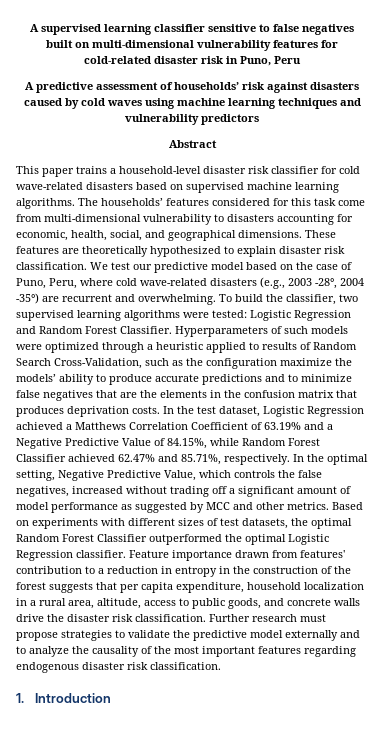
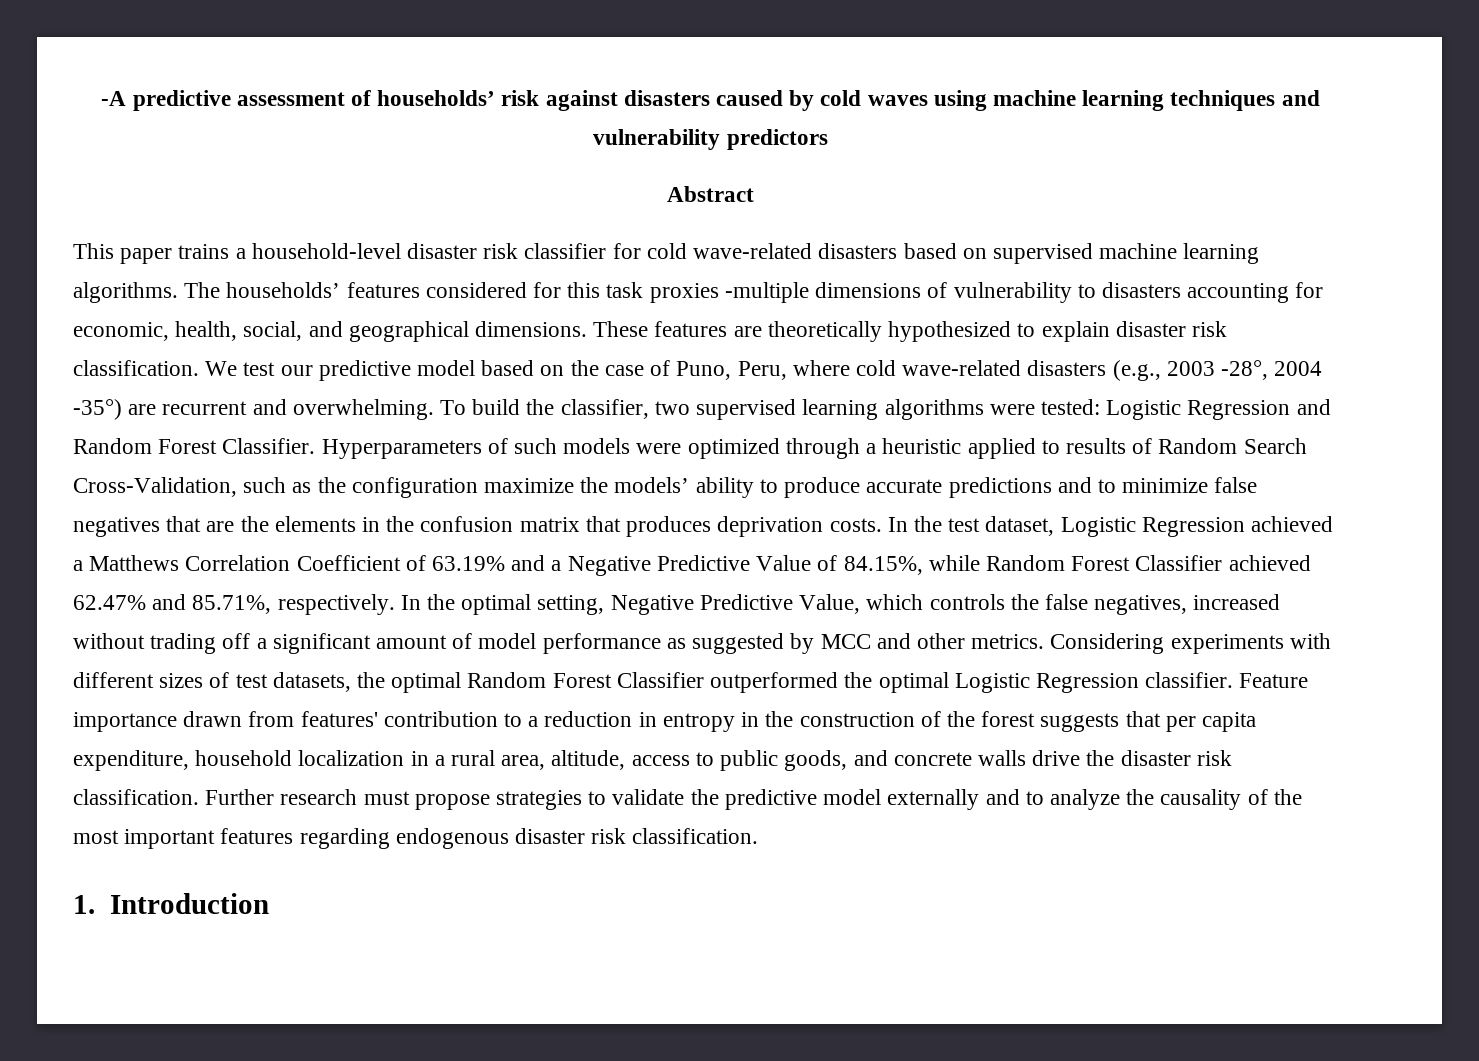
- A supervised learning classifier sensitive to false negatives built on multi-dimensional vulnerability features for cold-related disaster risk in Puno, Peru
- A predictive assessment of households’ risk against disasters caused by cold waves using machine learning techniques and vulnerability predictors
+ -A predictive assessment of households’ risk against disasters caused by cold waves using machine learning techniques and vulnerability predictors
- The households’ features considered for this task come from multi-dimensional vulnerability to disasters accounting for economic, health, social, and geographical dimensions.
+ The households’ features considered for this task proxies -multiple dimensions of vulnerability to disasters accounting for economic, health, social, and geographical dimensions.
- Based on experiments with different sizes of test datasets, the optimal Random Forest Classifier outperformed the optimal Logistic Regression classifier.
+ Considering experiments with different sizes of test datasets, the optimal Random Forest Classifier outperformed the optimal Logistic Regression classifier.

